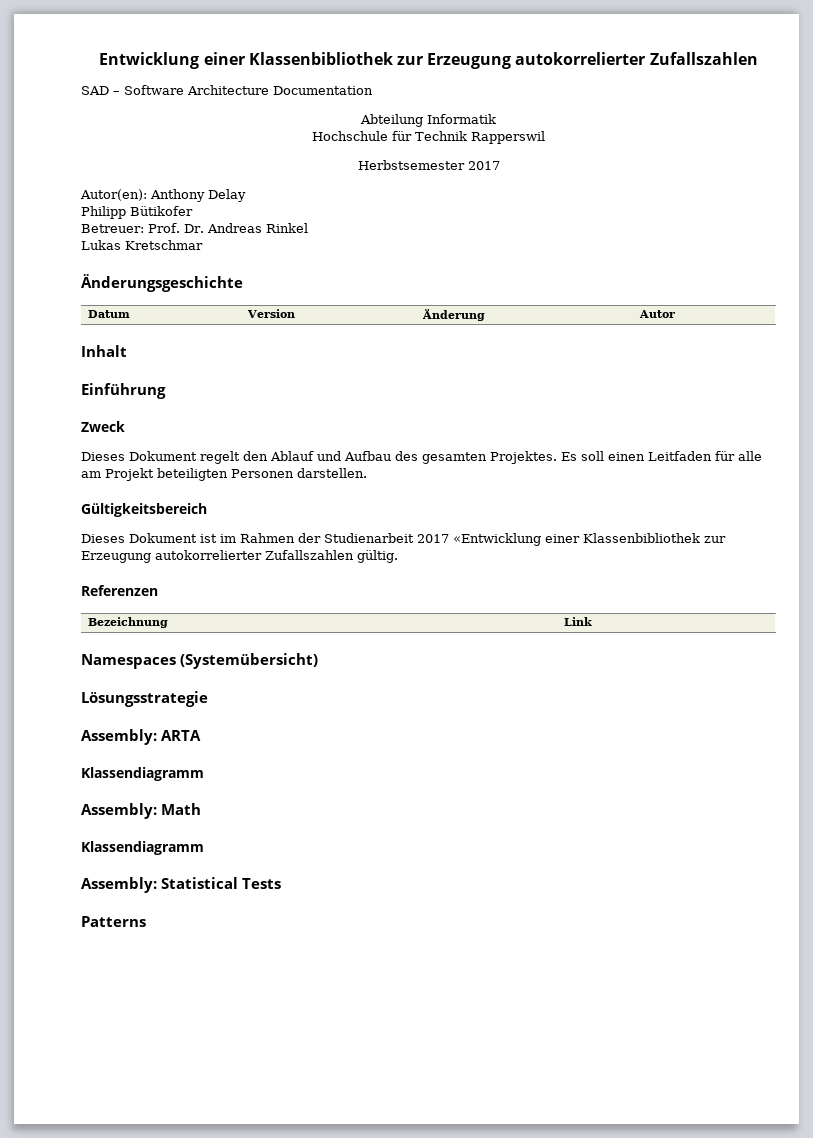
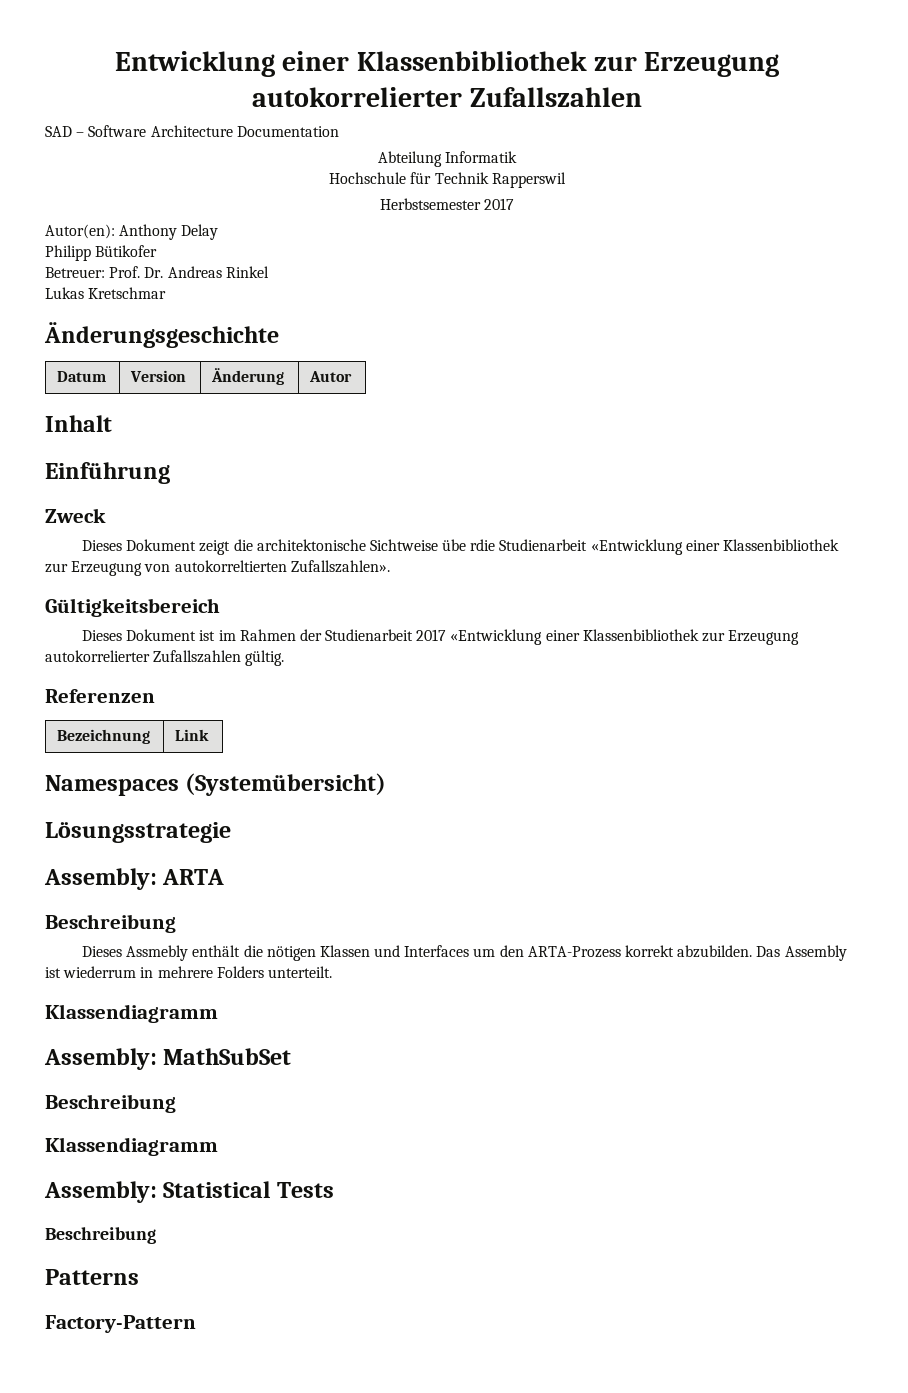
- Dieses Dokument regelt den Ablauf und Aufbau des gesamten Projektes. Es soll einen Leitfaden für alle am Projekt beteiligten Personen darstellen.
+ Dieses Dokument zeigt die architektonische Sichtweise übe rdie Studienarbeit «Entwicklung einer Klassenbibliothek zur Erzeugung von autokorreltierten Zufallszahlen».
  Assembly: ARTA
+ Beschreibung
+ Dieses Assmebly enthält die nötigen Klassen und Interfaces um den ARTA-Prozess korrekt abzubilden. Das Assembly ist wiederrum in mehrere Folders unterteilt.
  Klassendiagramm
- Assembly: Math
+ Assembly: MathSubSet
+ Beschreibung
  Assembly: Statistical Tests
+ Beschreibung
+ Factory-Pattern

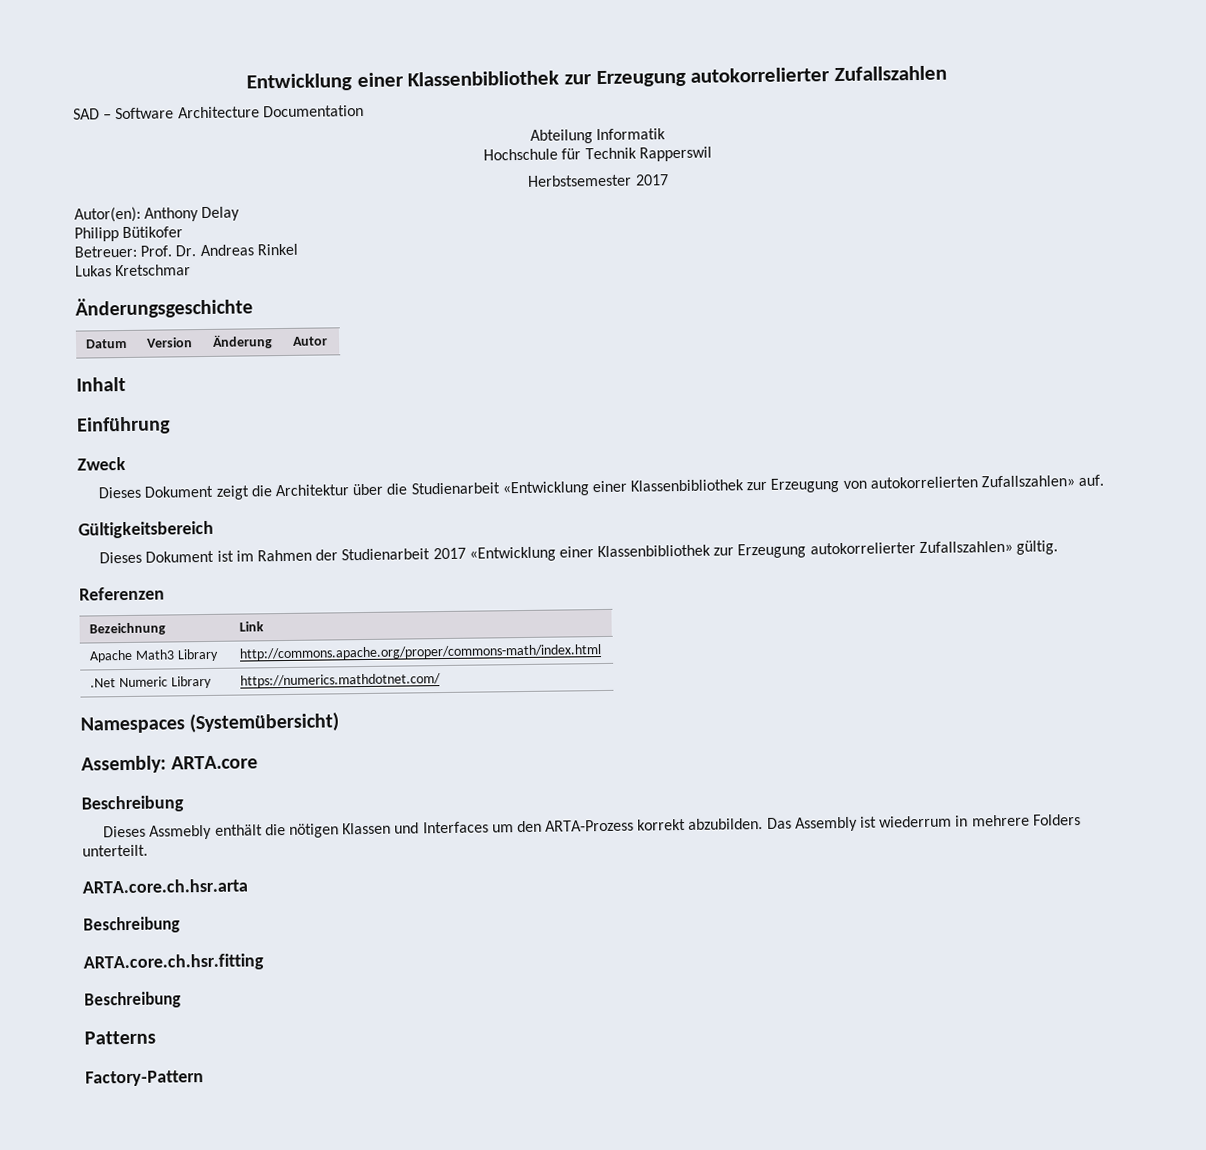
- Dieses Dokument zeigt die architektonische Sichtweise übe rdie Studienarbeit «Entwicklung einer Klassenbibliothek zur Erzeugung von autokorreltierten Zufallszahlen».
+ Dieses Dokument zeigt die Architektur über die Studienarbeit «Entwicklung einer Klassenbibliothek zur Erzeugung von autokorrelierten Zufallszahlen» auf.
- Dieses Dokument ist im Rahmen der Studienarbeit 2017 «Entwicklung einer Klassenbibliothek zur Erzeugung autokorrelierter Zufallszahlen gültig.
+ Dieses Dokument ist im Rahmen der Studienarbeit 2017 «Entwicklung einer Klassenbibliothek zur Erzeugung autokorrelierter Zufallszahlen» gültig.
+ Apache Math3 Library | http://commons.apache.org/proper/commons-math/index.html
+ .Net Numeric Library | https://numerics.mathdotnet.com/
- Lösungsstrategie
- Assembly: ARTA
+ Assembly: ARTA.core
  Das Assembly ist wiederrum in mehrere Folders unterteilt.
- Klassendiagramm
- Assembly: MathSubSet
+ ARTA.core.ch.hsr.arta
  Beschreibung
- Klassendiagramm
- Assembly: Statistical Tests
+ ARTA.core.ch.hsr.fitting

